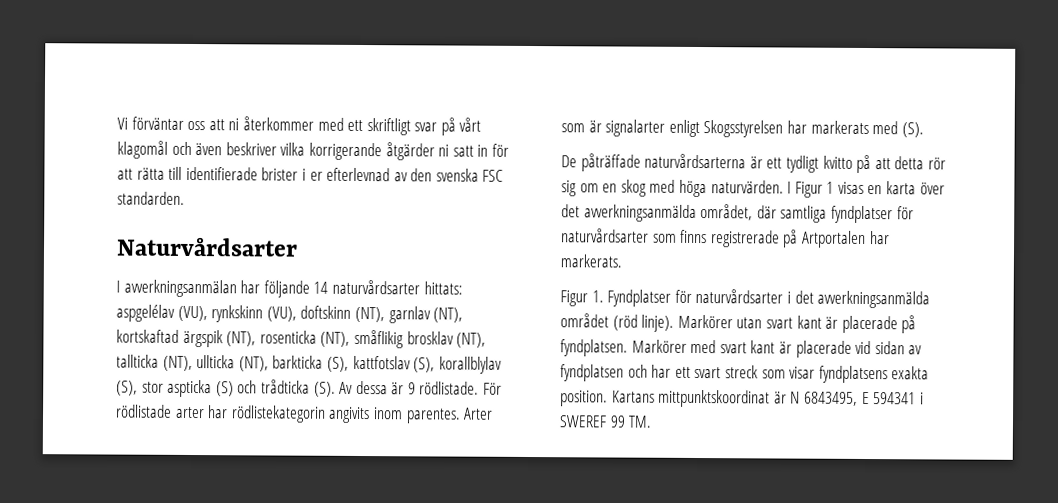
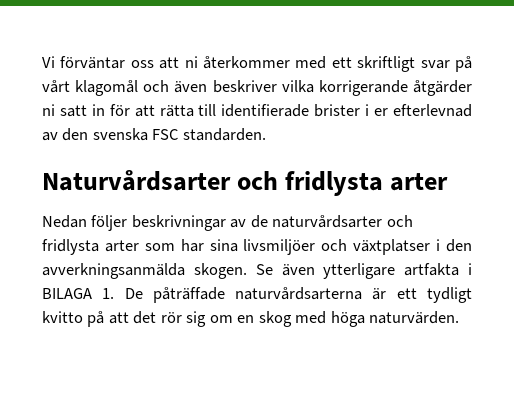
- Naturvårdsarter
- I avverkningsanmälan har följande 14 naturvårdsarter hittats: aspgelélav (VU), rynkskinn (VU), doftskinn (NT), garnlav (NT), kortskaftad ärgspik (NT), rosenticka (NT), småflikig brosklav (NT), tallticka (NT), ullticka (NT), barkticka (S), kattfotslav (S), korallblylav (S), stor aspticka (S) och trådticka (S). Av dessa är 9 rödlistade. För rödlistade arter har rödlistekategorin angivits inom parentes. Arter som är signalarter enligt Skogsstyrelsen har markerats med (S).
- De påträffade naturvårdsarterna är ett tydligt kvitto på att detta rör sig om en skog med höga naturvärden. I Figur 1 visas en karta över det avverkningsanmälda området, där samtliga fyndplatser för naturvårdsarter som finns registrerade på Artportalen har markerats.
- Figur 1. Fyndplatser för naturvårdsarter i det avverkningsanmälda området (röd linje). Markörer utan svart kant är placerade på fyndplatsen. Markörer med svart kant är placerade vid sidan av fyndplatsen och har ett svart streck som visar fyndplatsens exakta position. Kartans mittpunktskoordinat är N 6843495, E 594341 i SWEREF 99 TM.
+ Naturvårdsarter och fridlysta arter
+ Nedan följer beskrivningar av de naturvårdsarter och fridlysta arter som har sina livsmiljöer och växtplatser i den avverkningsanmälda skogen. Se även ytterligare artfakta i BILAGA 1. De påträffade naturvårdsarterna är ett tydligt kvitto på att det rör sig om en skog med höga naturvärden.

